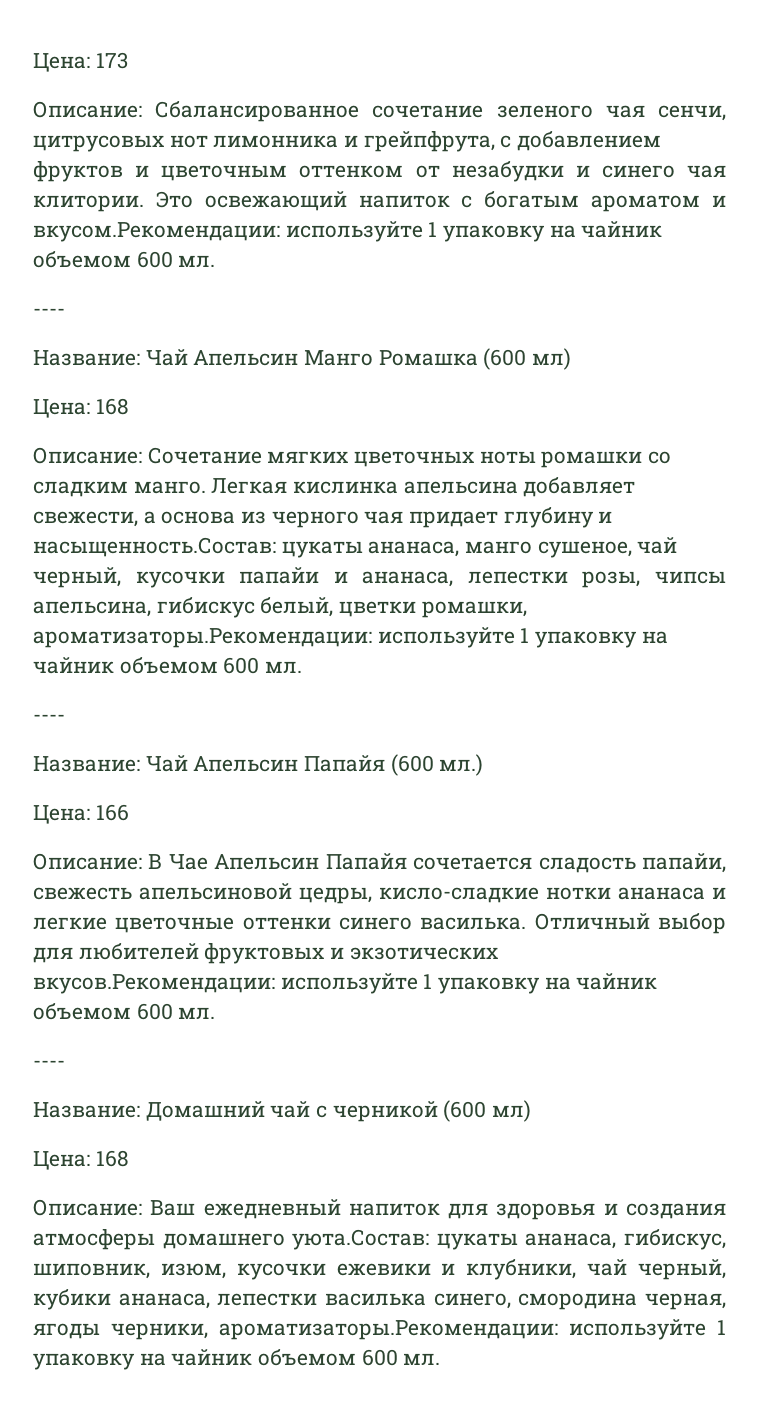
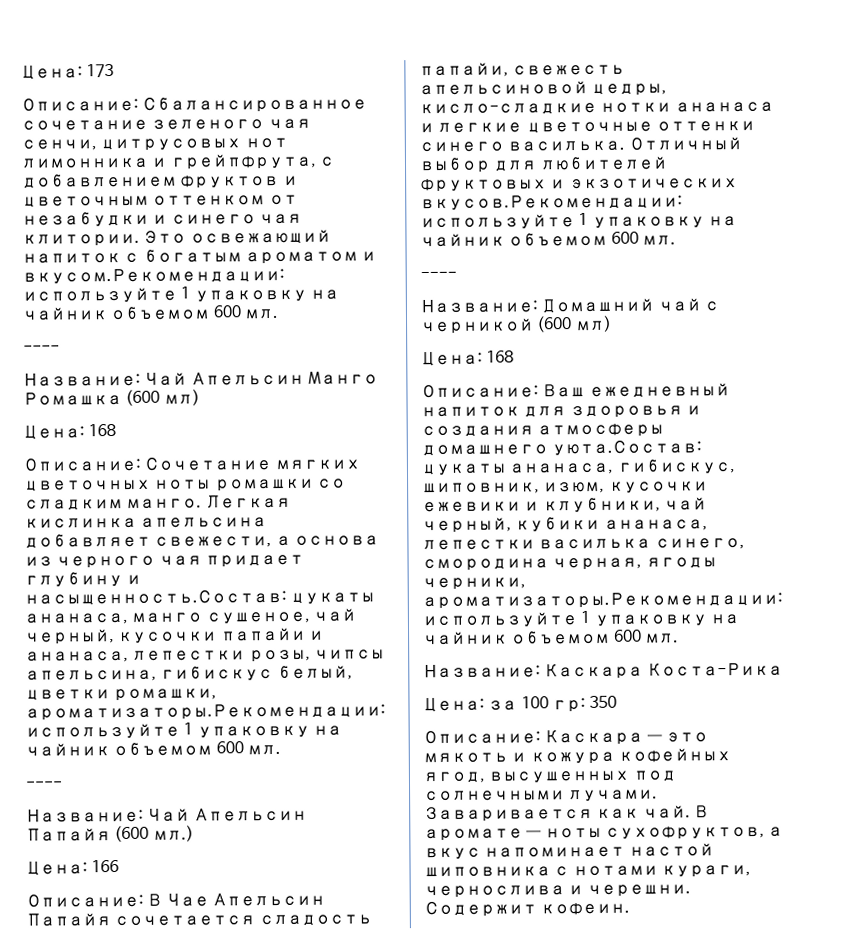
+ Название: Каскара Коста-Рика
+ Цена: за 100 гр: 350
+ Описание: Каскара — это мякоть и кожура кофейных ягод, высушенных под солнечными лучами. Заваривается как чай. В аромате — ноты сухофруктов, а вкус напоминает настой шиповника с нотами кураги, чернослива и черешни. Содержит кофеин.

